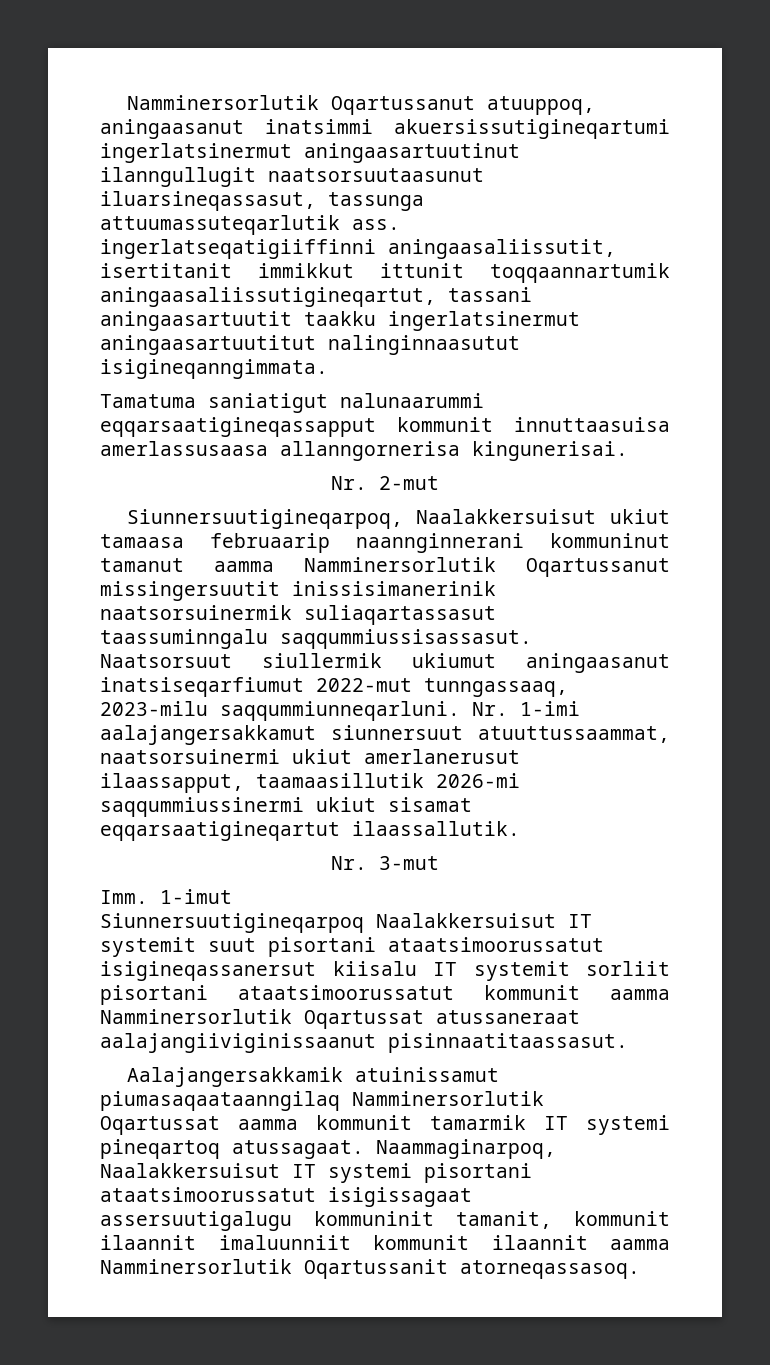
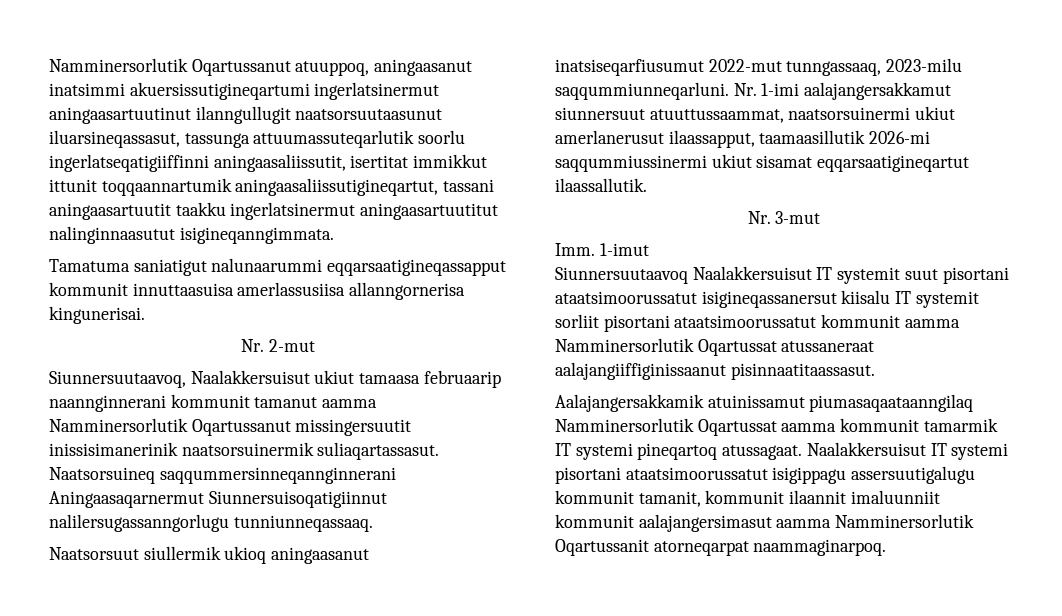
- Namminersorlutik Oqartussanut atuuppoq, aningaasanut inatsimmi akuersissutigineqartumi ingerlatsinermut aningaasartuutinut ilanngullugit naatsorsuutaasunut iluarsineqassasut, tassunga attuumassuteqarlutik ass. ingerlatseqatigiiffinni aningaasaliissutit, isertitanit immikkut ittunit toqqaannartumik aningaasaliissutigineqartut, tassani aningaasartuutit taakku ingerlatsinermut aningaasartuutitut nalinginnaasutut isigineqanngimmata.
+ Namminersorlutik Oqartussanut atuuppoq, aningaasanut inatsimmi akuersissutigineqartumi ingerlatsinermut aningaasartuutinut ilanngullugit naatsorsuutaasunut iluarsineqassasut, tassunga attuumassuteqarlutik soorlu ingerlatseqatigiiffinni aningaasaliissutit, isertitat immikkut ittunit toqqaannartumik aningaasaliissutigineqartut, tassani aningaasartuutit taakku ingerlatsinermut aningaasartuutitut nalinginnaasutut isigineqanngimmata.
- Tamatuma saniatigut nalunaarummi eqqarsaatigineqassapput kommunit innuttaasuisa amerlassusaasa allanngornerisa kingunerisai.
+ Tamatuma saniatigut nalunaarummi eqqarsaatigineqassapput kommunit innuttaasuisa amerlassusiisa allanngornerisa kingunerisai.
- Siunnersuutigineqarpoq, Naalakkersuisut ukiut tamaasa februaarip naannginnerani kommuninut tamanut aamma Namminersorlutik Oqartussanut missingersuutit inissisimanerinik naatsorsuinermik suliaqartassasut taassuminngalu saqqummiussisassasut. Naatsorsuut siullermik ukiumut aningaasanut inatsiseqarfiumut 2022-mut tunngassaaq, 2023-milu saqqummiunneqarluni.
+ Siunnersuutaavoq, Naalakkersuisut ukiut tamaasa februaarip naannginnerani kommunit tamanut aamma Namminersorlutik Oqartussanut missingersuutit inissisimanerinik naatsorsuinermik suliaqartassasut. Naatsorsuineq saqqummersinneqannginnerani Aningaasaqarnermut Siunnersuisoqatigiinnut nalilersugassanngorlugu tunniunneqassaaq.
+ Naatsorsuut siullermik ukioq aningaasanut inatsiseqarfiusumut 2022-mut tunngassaaq, 2023-milu saqqummiunneqarluni.
- Siunnersuutigineqarpoq Naalakkersuisut IT systemit suut pisortani ataatsimoorussatut isigineqassanersut kiisalu IT systemit sorliit pisortani ataatsimoorussatut kommunit aamma Namminersorlutik Oqartussat atussaneraat aalajangiiviginissaanut pisinnaatitaassasut.
+ Siunnersuutaavoq Naalakkersuisut IT systemit suut pisortani ataatsimoorussatut isigineqassanersut kiisalu IT systemit sorliit pisortani ataatsimoorussatut kommunit aamma Namminersorlutik Oqartussat atussaneraat aalajangiiffiginissaanut pisinnaatitaassasut.
- Naammaginarpoq, Naalakkersuisut IT systemi pisortani ataatsimoorussatut isigissagaat assersuutigalugu kommuninit tamanit, kommunit ilaannit imaluunniit kommunit ilaannit aamma Namminersorlutik Oqartussanit atorneqassasoq.
+ Naalakkersuisut IT systemi pisortani ataatsimoorussatut isigippagu assersuutigalugu kommunit tamanit, kommunit ilaannit imaluunniit kommunit aalajangersimasut aamma Namminersorlutik Oqartussanit atorneqarpat naammaginarpoq.

